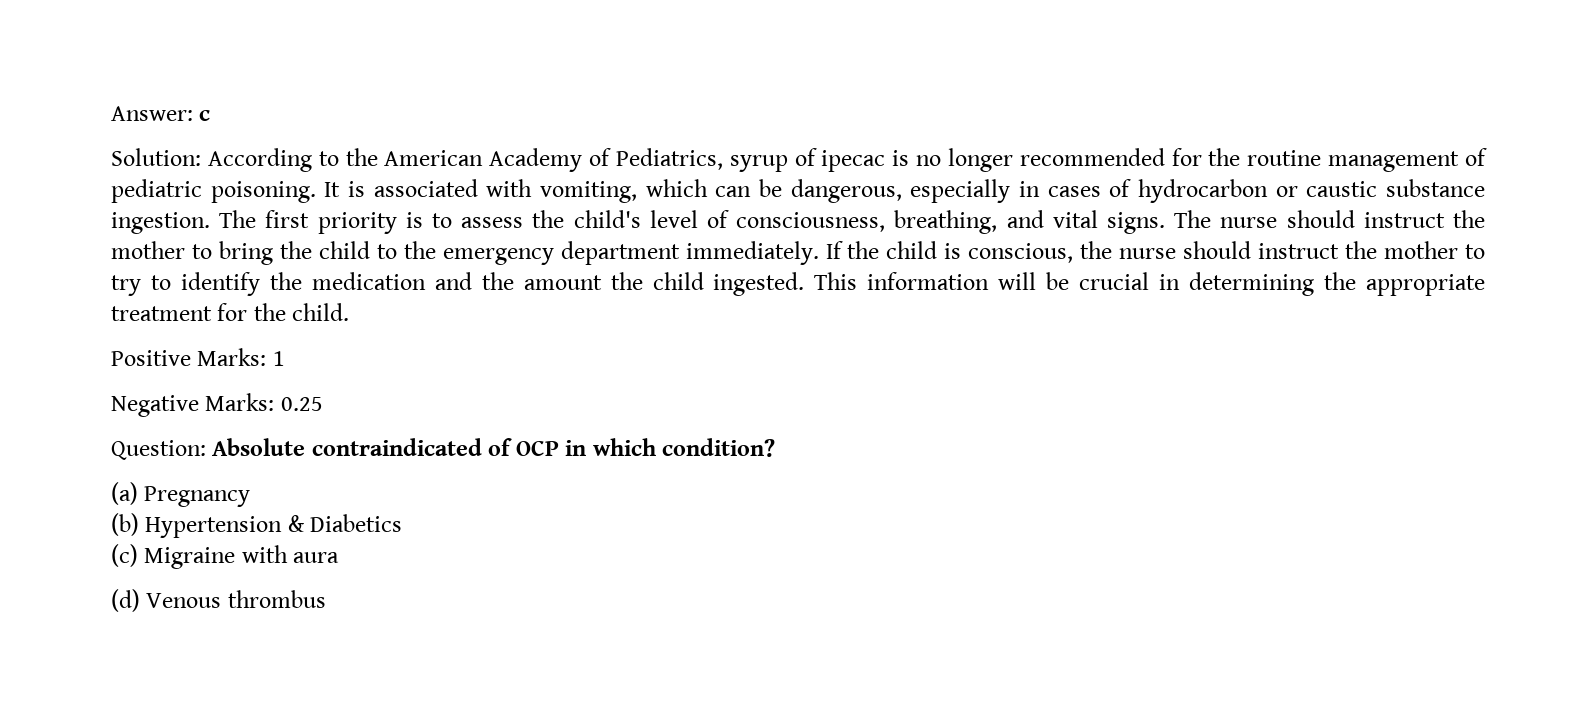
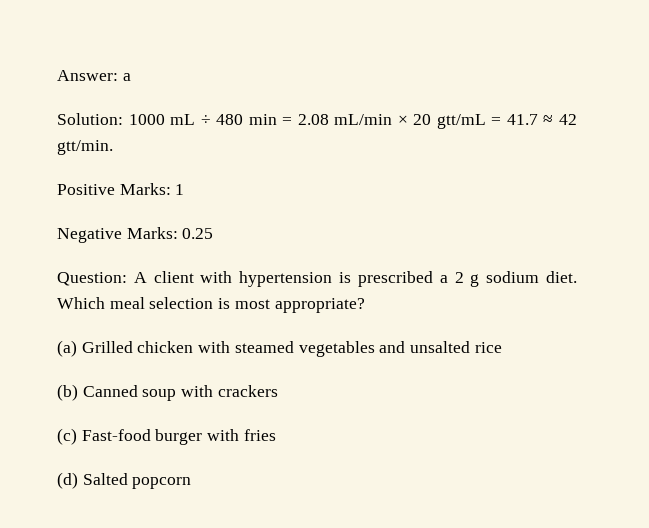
- Answer: c
+ Answer: a
- Solution: According to the American Academy of Pediatrics, syrup of ipecac is no longer recommended for the routine management of pediatric poisoning. It is associated with vomiting, which can be dangerous, especially in cases of hydrocarbon or caustic substance ingestion. The first priority is to assess the child's level of consciousness, breathing, and vital signs. The nurse should instruct the mother to bring the child to the emergency department immediately. If the child is conscious, the nurse should instruct the mother to try to identify the medication and the amount the child ingested. This information will be crucial in determining the appropriate treatment for the child.
+ Solution: 1000 mL ÷ 480 min = 2.08 mL/min × 20 gtt/mL = 41.7 ≈ 42 gtt/min.
- Question: Absolute contraindicated of OCP in which condition?
- (a) Pregnancy
- (b) Hypertension & Diabetics
- (c) Migraine with aura
+ Question: A client with hypertension is prescribed a 2 g sodium diet. Which meal selection is most appropriate?
+ (a) Grilled chicken with steamed vegetables and unsalted rice
+ (b) Canned soup with crackers
+ (c) Fast-food burger with fries
- (d) Venous thrombus
+ (d) Salted popcorn

